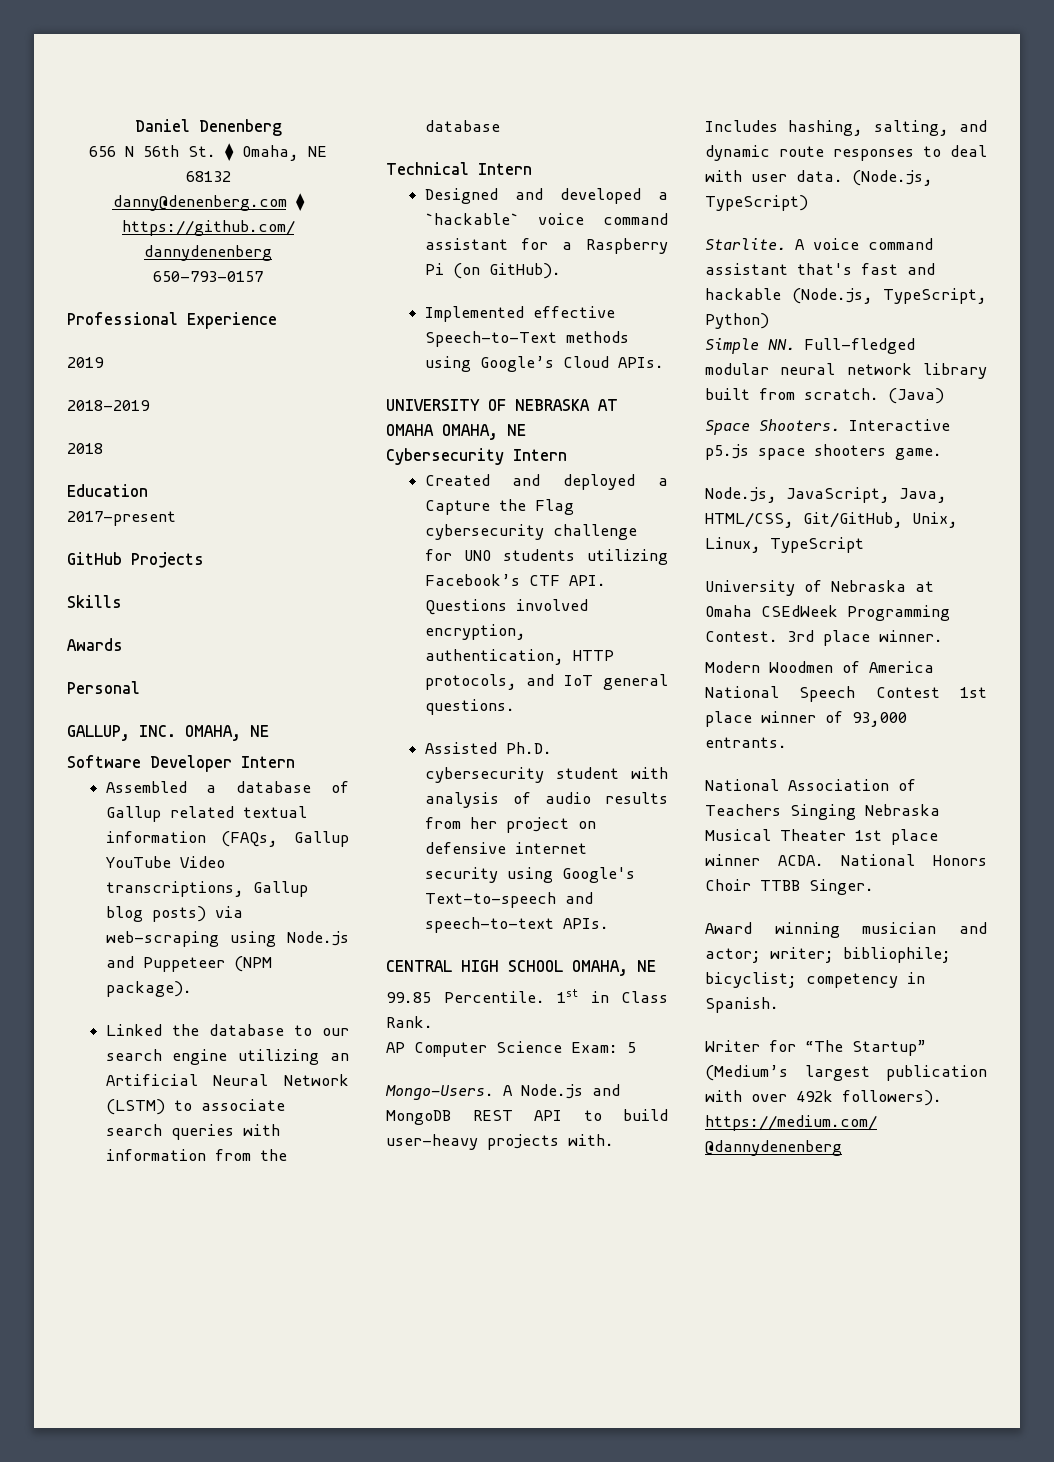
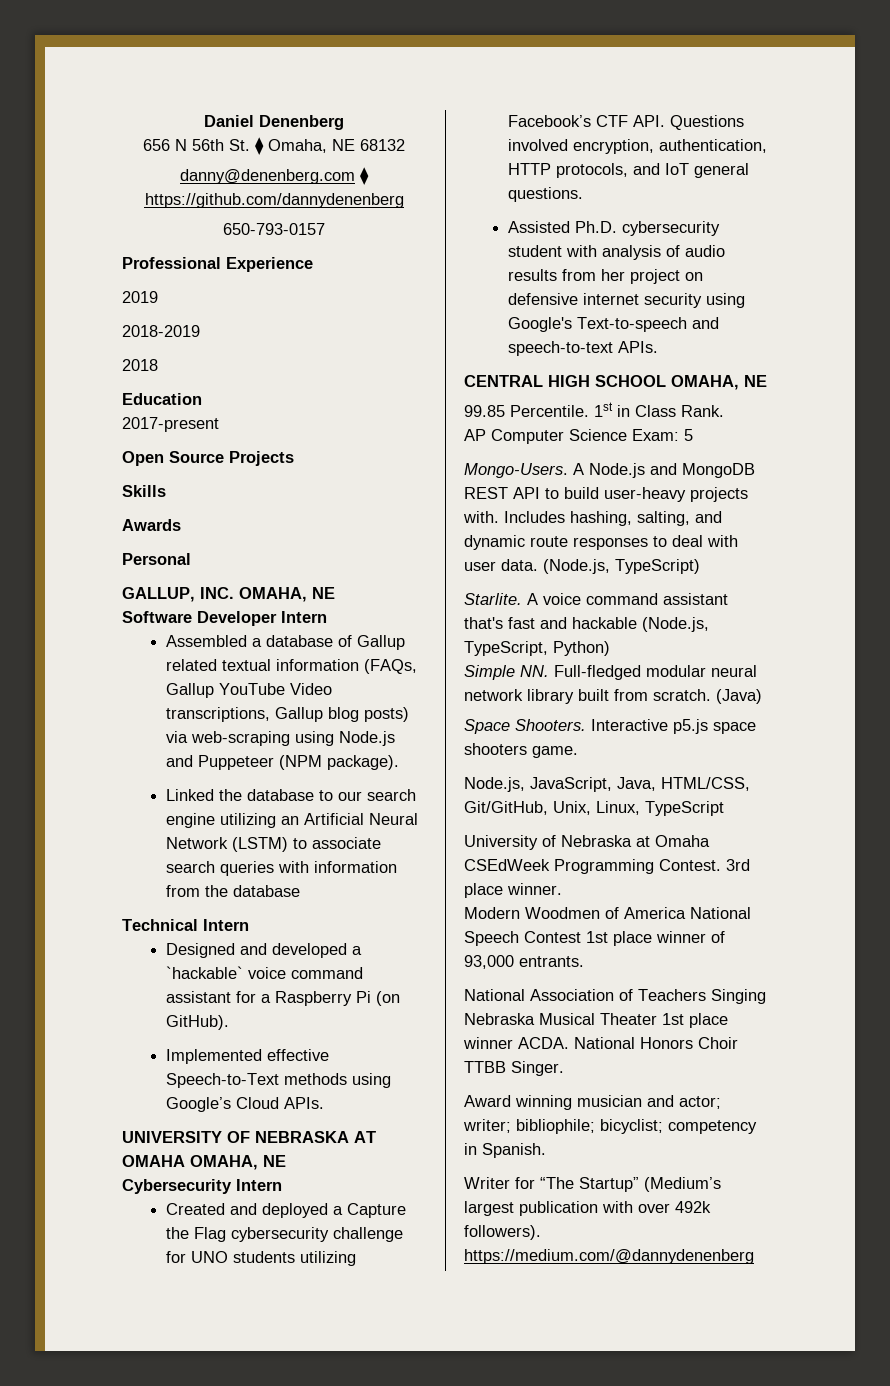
- GitHub Projects
+ Open Source Projects

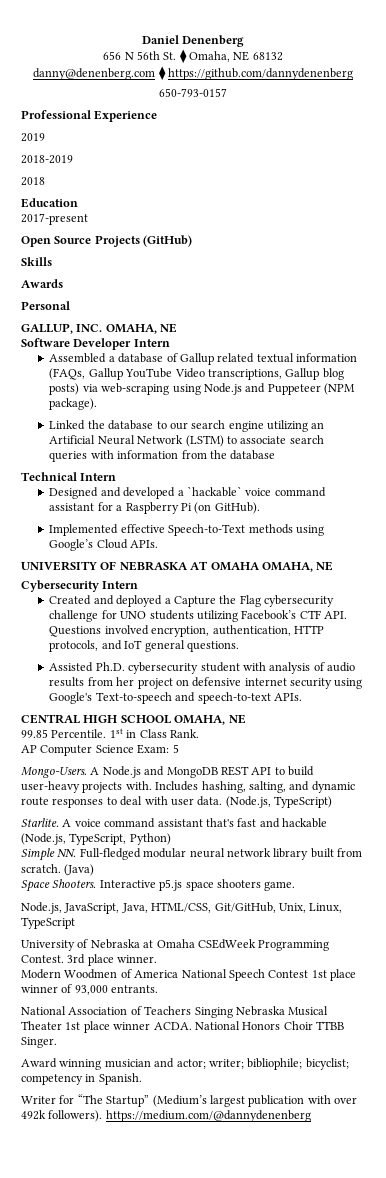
- Open Source Projects
+ Open Source Projects (GitHub)

